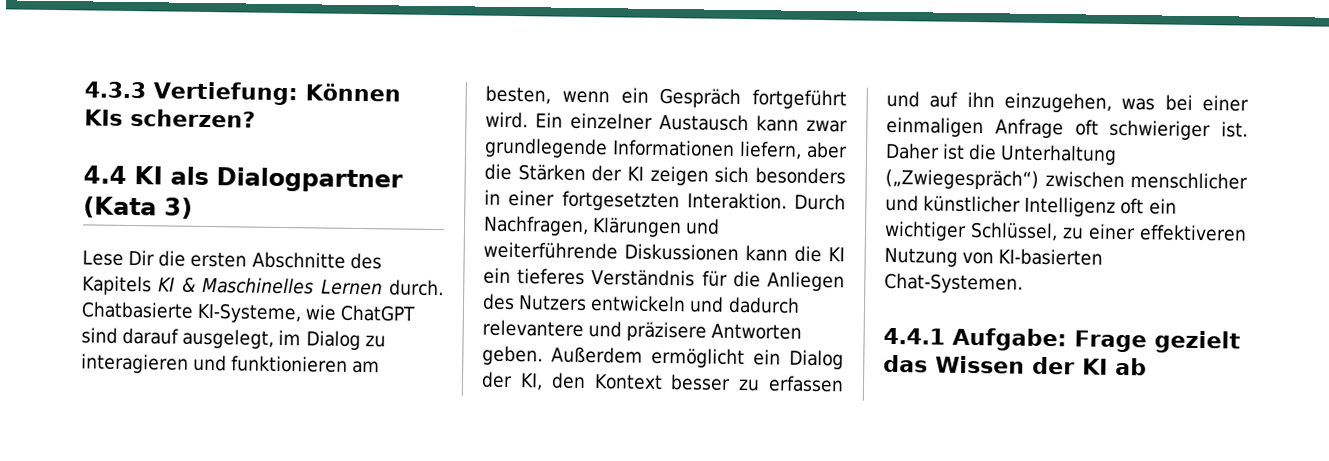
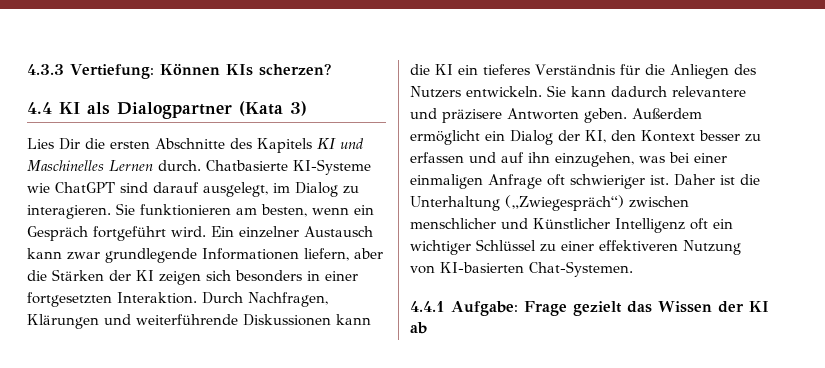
- Lese Dir die ersten Abschnitte des Kapitels KI & Maschinelles Lernen durch.
+ Lies Dir die ersten Abschnitte des Kapitels KI und Maschinelles Lernen durch.
- Chatbasierte KI-Systeme, wie ChatGPT sind darauf ausgelegt, im Dialog zu interagieren und funktionieren am besten, wenn ein Gespräch fortgeführt wird.
+ Chatbasierte KI-Systeme wie ChatGPT sind darauf ausgelegt, im Dialog zu interagieren. Sie funktionieren am besten, wenn ein Gespräch fortgeführt wird.
- Durch Nachfragen, Klärungen und weiterführende Diskussionen kann die KI ein tieferes Verständnis für die Anliegen des Nutzers entwickeln und dadurch relevantere und präzisere Antworten geben.
+ Durch Nachfragen, Klärungen und weiterführende Diskussionen kann die KI ein tieferes Verständnis für die Anliegen des Nutzers entwickeln. Sie kann dadurch relevantere und präzisere Antworten geben.
- Daher ist die Unterhaltung („Zwiegespräch“) zwischen menschlicher und künstlicher Intelligenz oft ein wichtiger Schlüssel, zu einer effektiveren Nutzung von KI-basierten Chat-Systemen.
+ Daher ist die Unterhaltung („Zwiegespräch“) zwischen menschlicher und Künstlicher Intelligenz oft ein wichtiger Schlüssel zu einer effektiveren Nutzung von KI-basierten Chat-Systemen.

